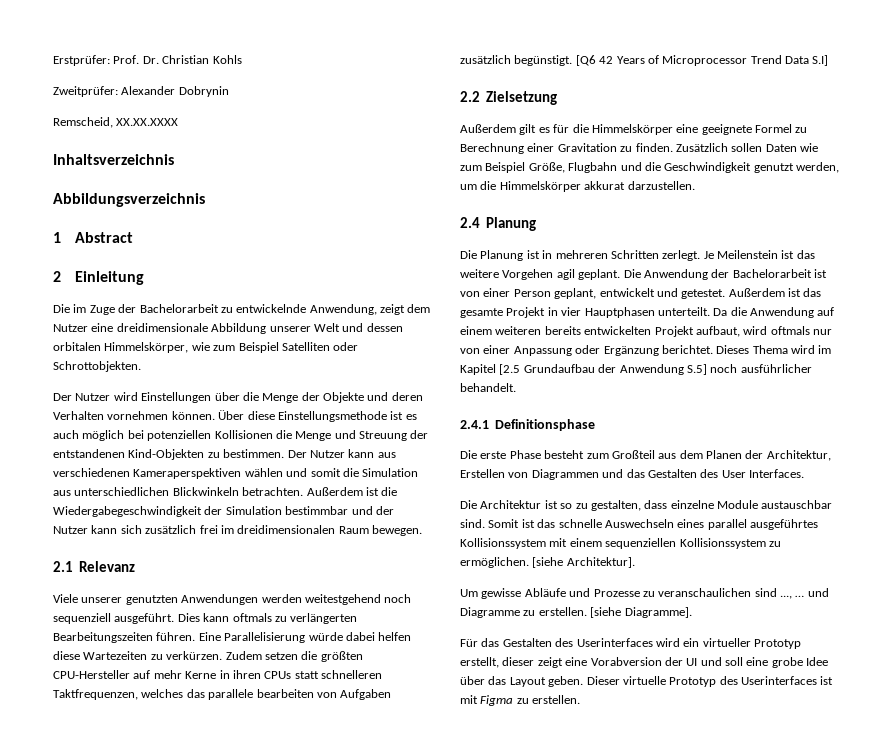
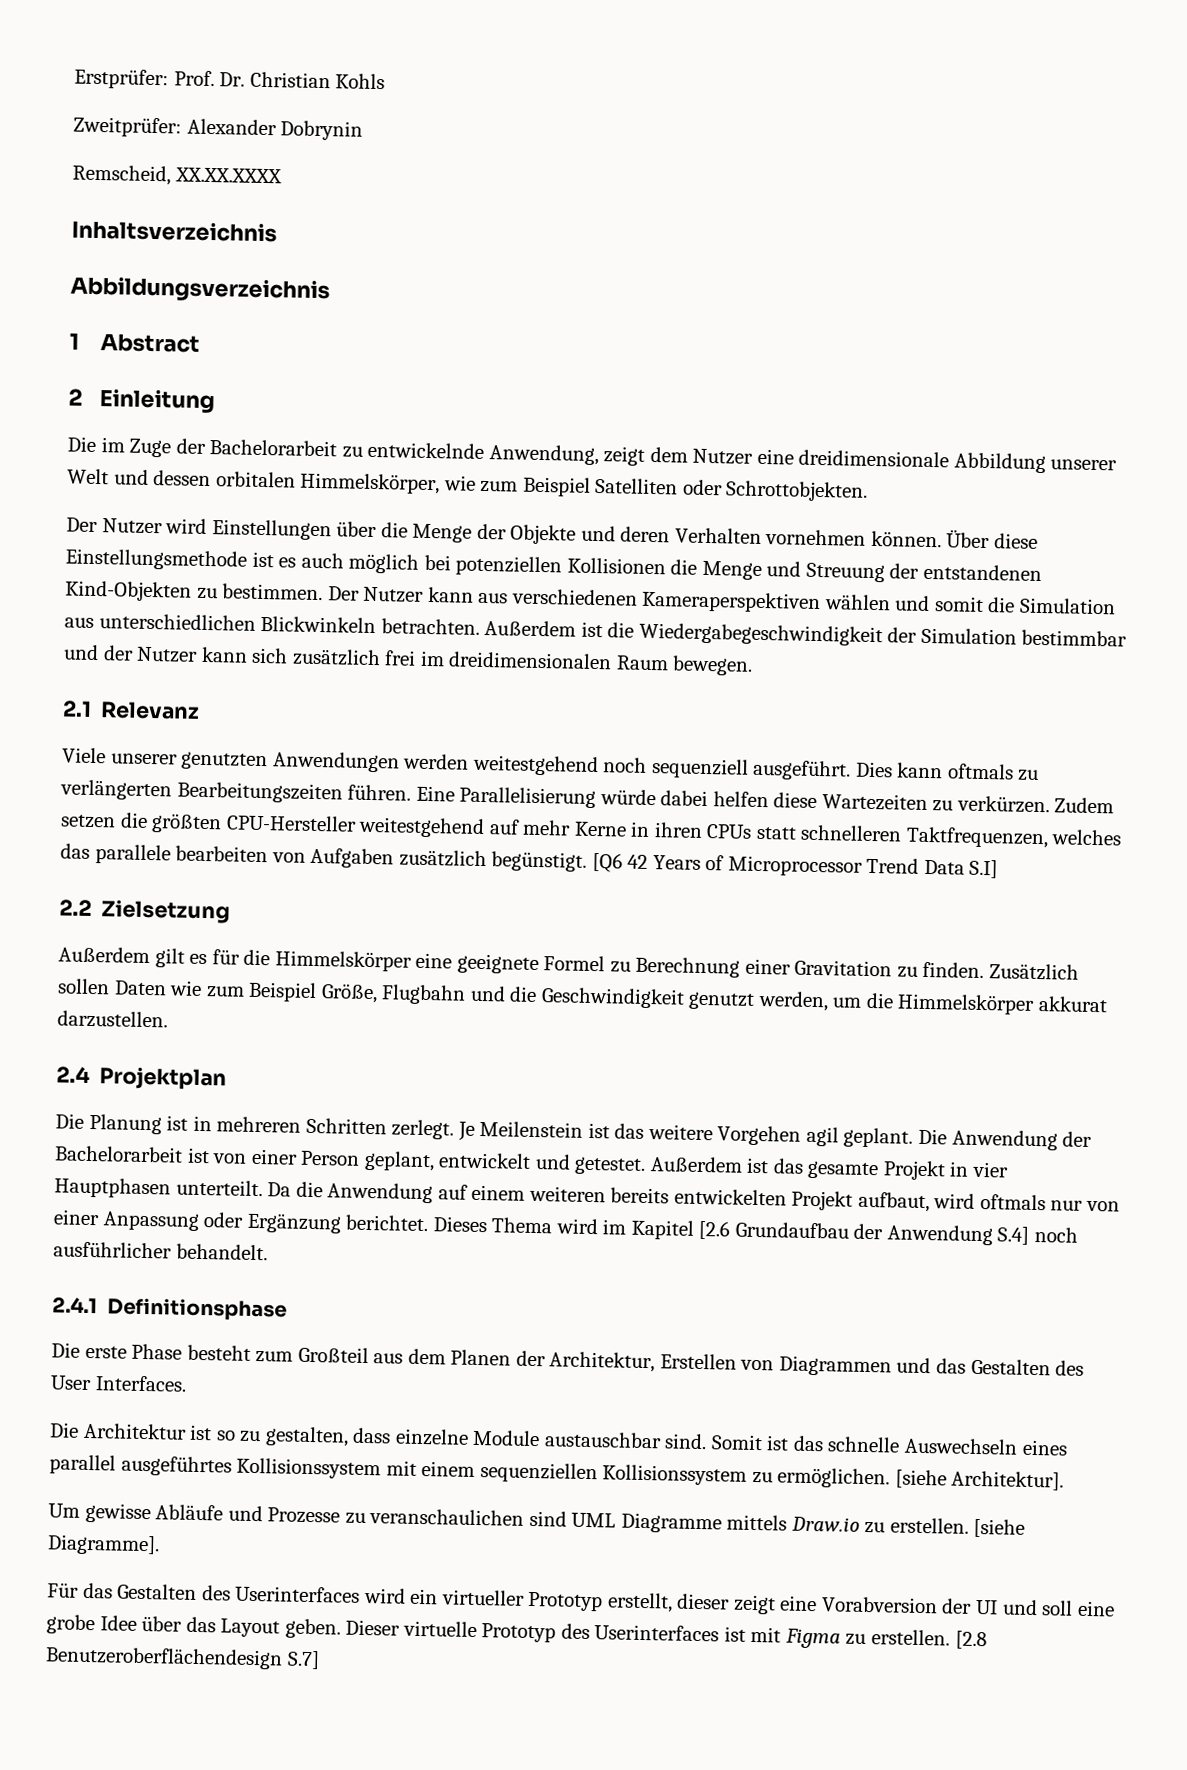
- Zudem setzen die größten CPU-Hersteller auf mehr Kerne in ihren CPUs statt schnelleren Taktfrequenzen, welches das parallele bearbeiten von Aufgaben zusätzlich begünstigt.
+ Zudem setzen die größten CPU-Hersteller weitestgehend auf mehr Kerne in ihren CPUs statt schnelleren Taktfrequenzen, welches das parallele bearbeiten von Aufgaben zusätzlich begünstigt.
- 2.4 Planung
+ 2.4 Projektplan
- Dieses Thema wird im Kapitel [2.5 Grundaufbau der Anwendung S.5] noch ausführlicher behandelt.
+ Dieses Thema wird im Kapitel [2.6 Grundaufbau der Anwendung S.4] noch ausführlicher behandelt.
- Um gewisse Abläufe und Prozesse zu veranschaulichen sind ..., … und Diagramme zu erstellen.
+ Um gewisse Abläufe und Prozesse zu veranschaulichen sind UML Diagramme mittels Draw.io zu erstellen.
+ [2.8 Benutzeroberflächendesign S.7]

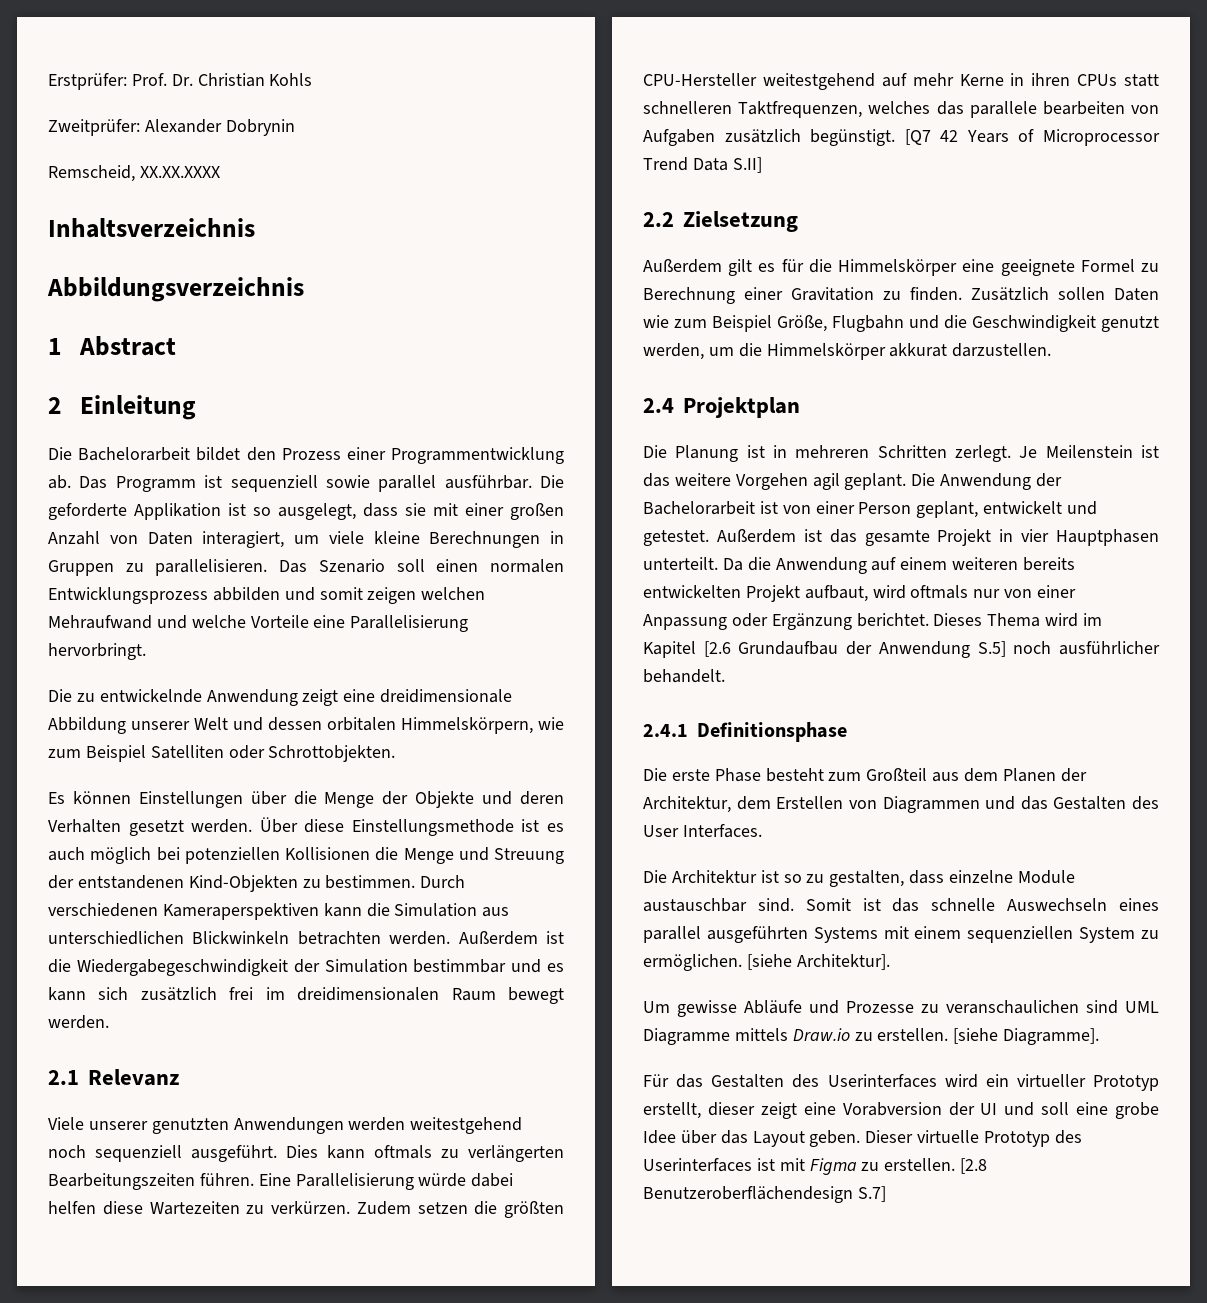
- Die im Zuge der Bachelorarbeit zu entwickelnde Anwendung, zeigt dem Nutzer eine dreidimensionale Abbildung unserer Welt und dessen orbitalen Himmelskörper, wie zum Beispiel Satelliten oder Schrottobjekten.
+ Die Bachelorarbeit bildet den Prozess einer Programmentwicklung ab. Das Programm ist sequenziell sowie parallel ausführbar. Die geforderte Applikation ist so ausgelegt, dass sie mit einer großen Anzahl von Daten interagiert, um viele kleine Berechnungen in Gruppen zu parallelisieren. Das Szenario soll einen normalen Entwicklungsprozess abbilden und somit zeigen welchen Mehraufwand und welche Vorteile eine Parallelisierung hervorbringt.
+ Die zu entwickelnde Anwendung zeigt eine dreidimensionale Abbildung unserer Welt und dessen orbitalen Himmelskörpern, wie zum Beispiel Satelliten oder Schrottobjekten.
- Der Nutzer wird Einstellungen über die Menge der Objekte und deren Verhalten vornehmen können.
+ Es können Einstellungen über die Menge der Objekte und deren Verhalten gesetzt werden.
- Der Nutzer kann aus verschiedenen Kameraperspektiven wählen und somit die Simulation aus unterschiedlichen Blickwinkeln betrachten.
+ Durch verschiedenen Kameraperspektiven kann die Simulation aus unterschiedlichen Blickwinkeln betrachten werden.
- Außerdem ist die Wiedergabegeschwindigkeit der Simulation bestimmbar und der Nutzer kann sich zusätzlich frei im dreidimensionalen Raum bewegen.
+ Außerdem ist die Wiedergabegeschwindigkeit der Simulation bestimmbar und es kann sich zusätzlich frei im dreidimensionalen Raum bewegt werden.
- [Q6 42 Years of Microprocessor Trend Data S.I]
+ [Q7 42 Years of Microprocessor Trend Data S.II]
- Dieses Thema wird im Kapitel [2.6 Grundaufbau der Anwendung S.4] noch ausführlicher behandelt.
+ Dieses Thema wird im Kapitel [2.6 Grundaufbau der Anwendung S.5] noch ausführlicher behandelt.
- Die erste Phase besteht zum Großteil aus dem Planen der Architektur, Erstellen von Diagrammen und das Gestalten des User Interfaces.
+ Die erste Phase besteht zum Großteil aus dem Planen der Architektur, dem Erstellen von Diagrammen und das Gestalten des User Interfaces.
- Somit ist das schnelle Auswechseln eines parallel ausgeführtes Kollisionssystem mit einem sequenziellen Kollisionssystem zu ermöglichen.
+ Somit ist das schnelle Auswechseln eines parallel ausgeführten Systems mit einem sequenziellen System zu ermöglichen.

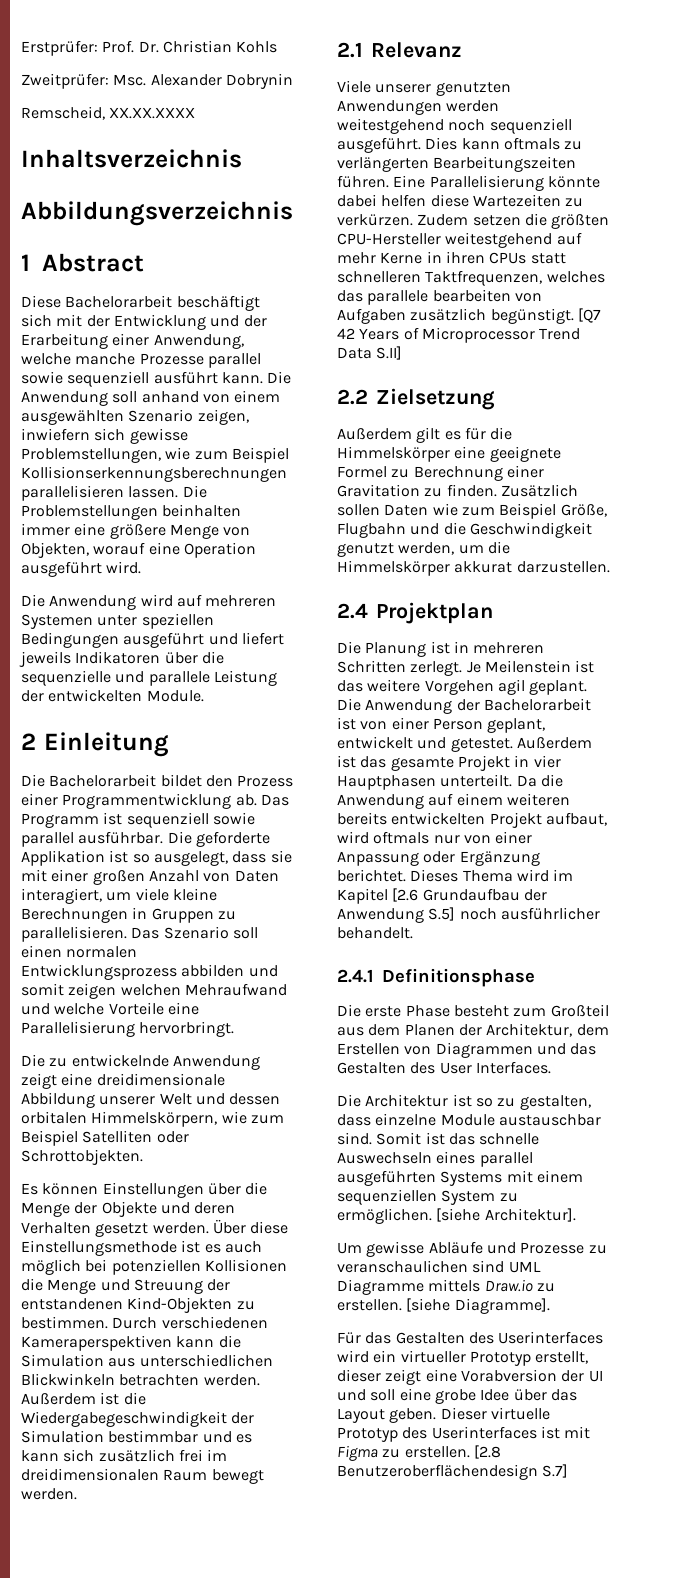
- Zweitprüfer: Alexander Dobrynin
+ Zweitprüfer: Msc. Alexander Dobrynin
+ Diese Bachelorarbeit beschäftigt sich mit der Entwicklung und der Erarbeitung einer Anwendung, welche manche Prozesse parallel sowie sequenziell ausführt kann. Die Anwendung soll anhand von einem ausgewählten Szenario zeigen, inwiefern sich gewisse Problemstellungen, wie zum Beispiel Kollisionserkennungsberechnungen parallelisieren lassen. Die Problemstellungen beinhalten immer eine größere Menge von Objekten, worauf eine Operation ausgeführt wird.
+ Die Anwendung wird auf mehreren Systemen unter speziellen Bedingungen ausgeführt und liefert jeweils Indikatoren über die sequenzielle und parallele Leistung der entwickelten Module.
- Eine Parallelisierung würde dabei helfen diese Wartezeiten zu verkürzen.
+ Eine Parallelisierung könnte dabei helfen diese Wartezeiten zu verkürzen.

